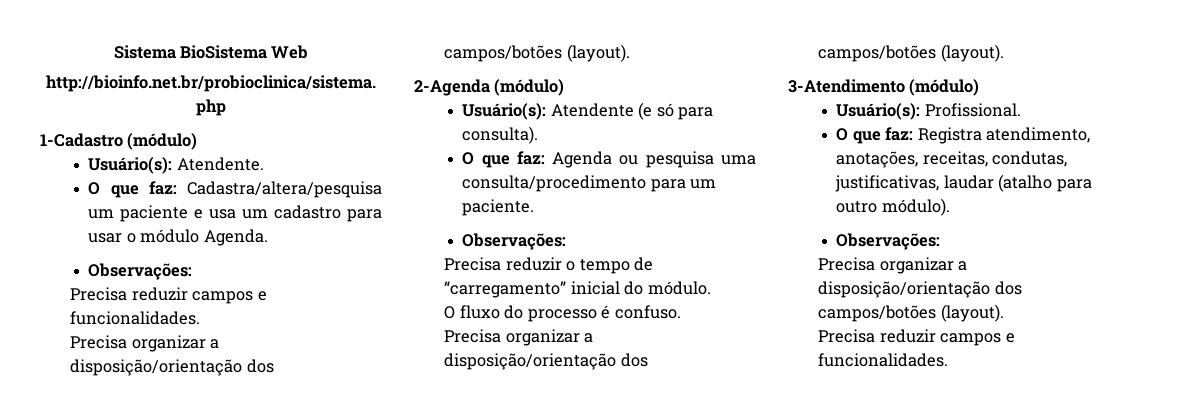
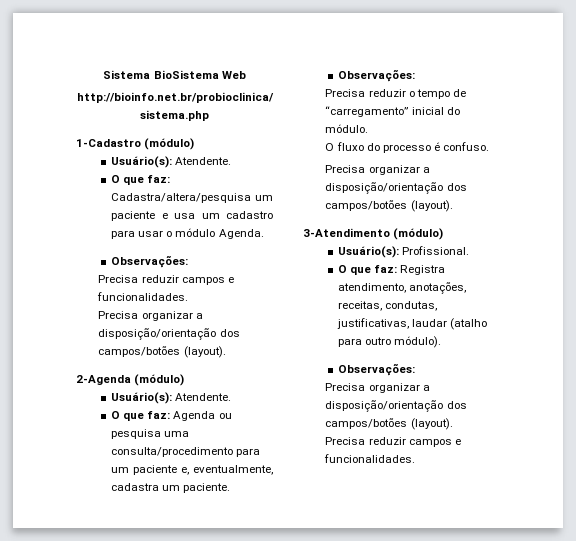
  2-Agenda (módulo)
- Usuário(s): Atendente (e só para consulta).
+ Usuário(s): Atendente.
- O que faz: Agenda ou pesquisa uma consulta/procedimento para um paciente.
+ O que faz: Agenda ou pesquisa uma consulta/procedimento para um paciente e, eventualmente, cadastra um paciente.

